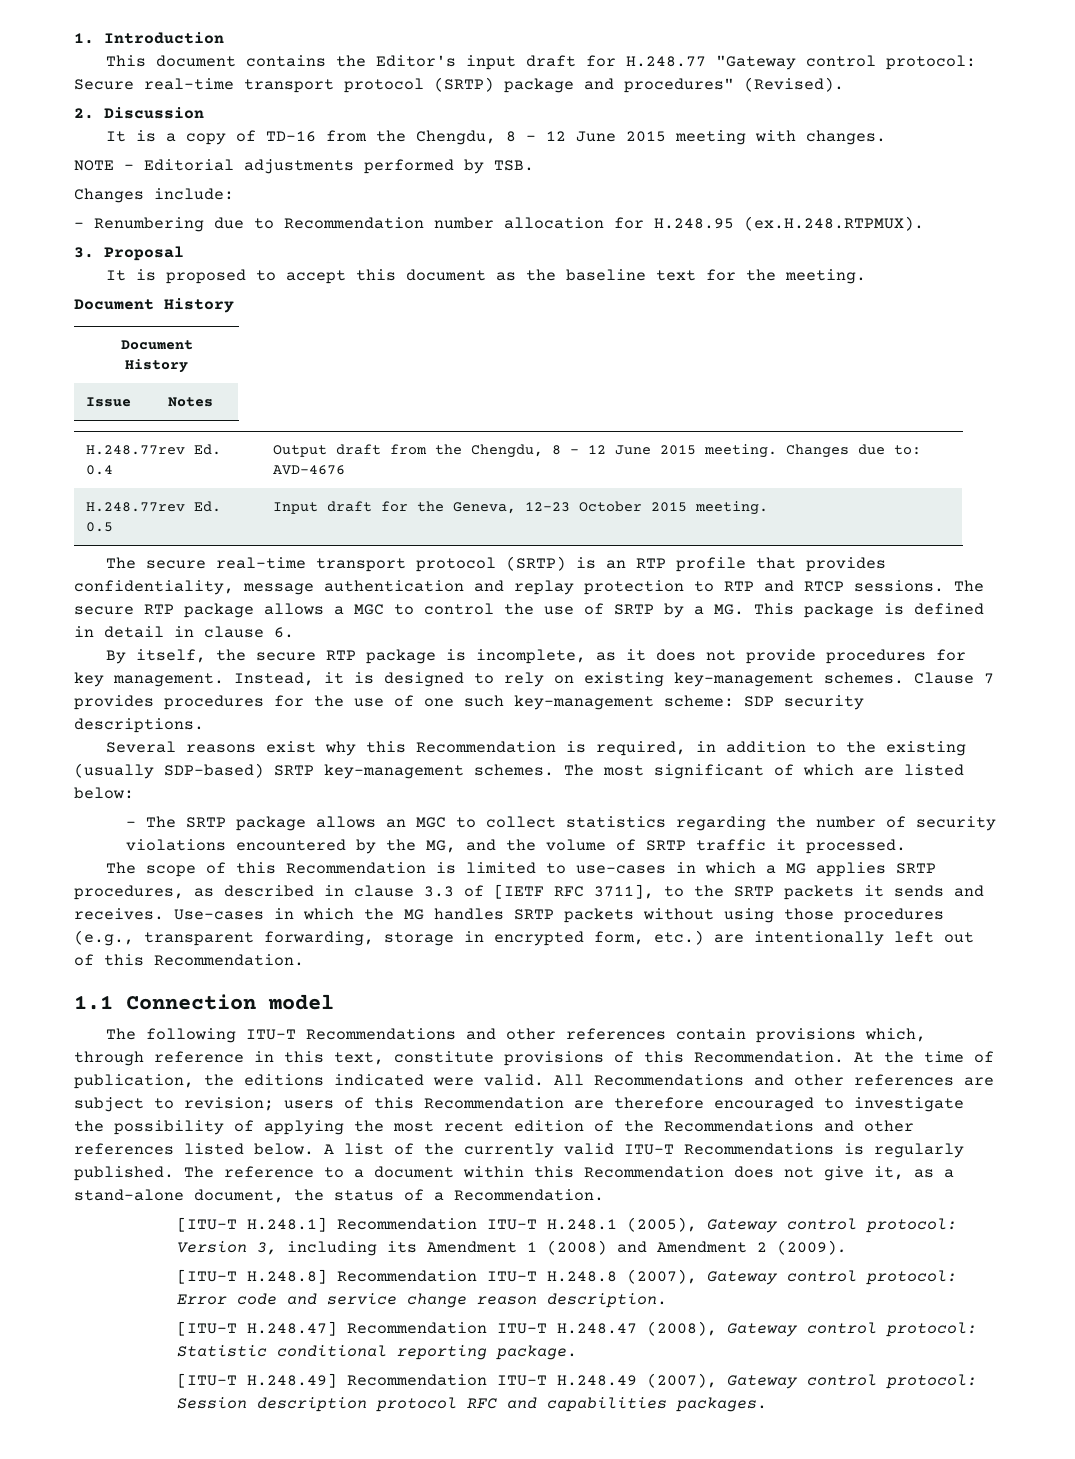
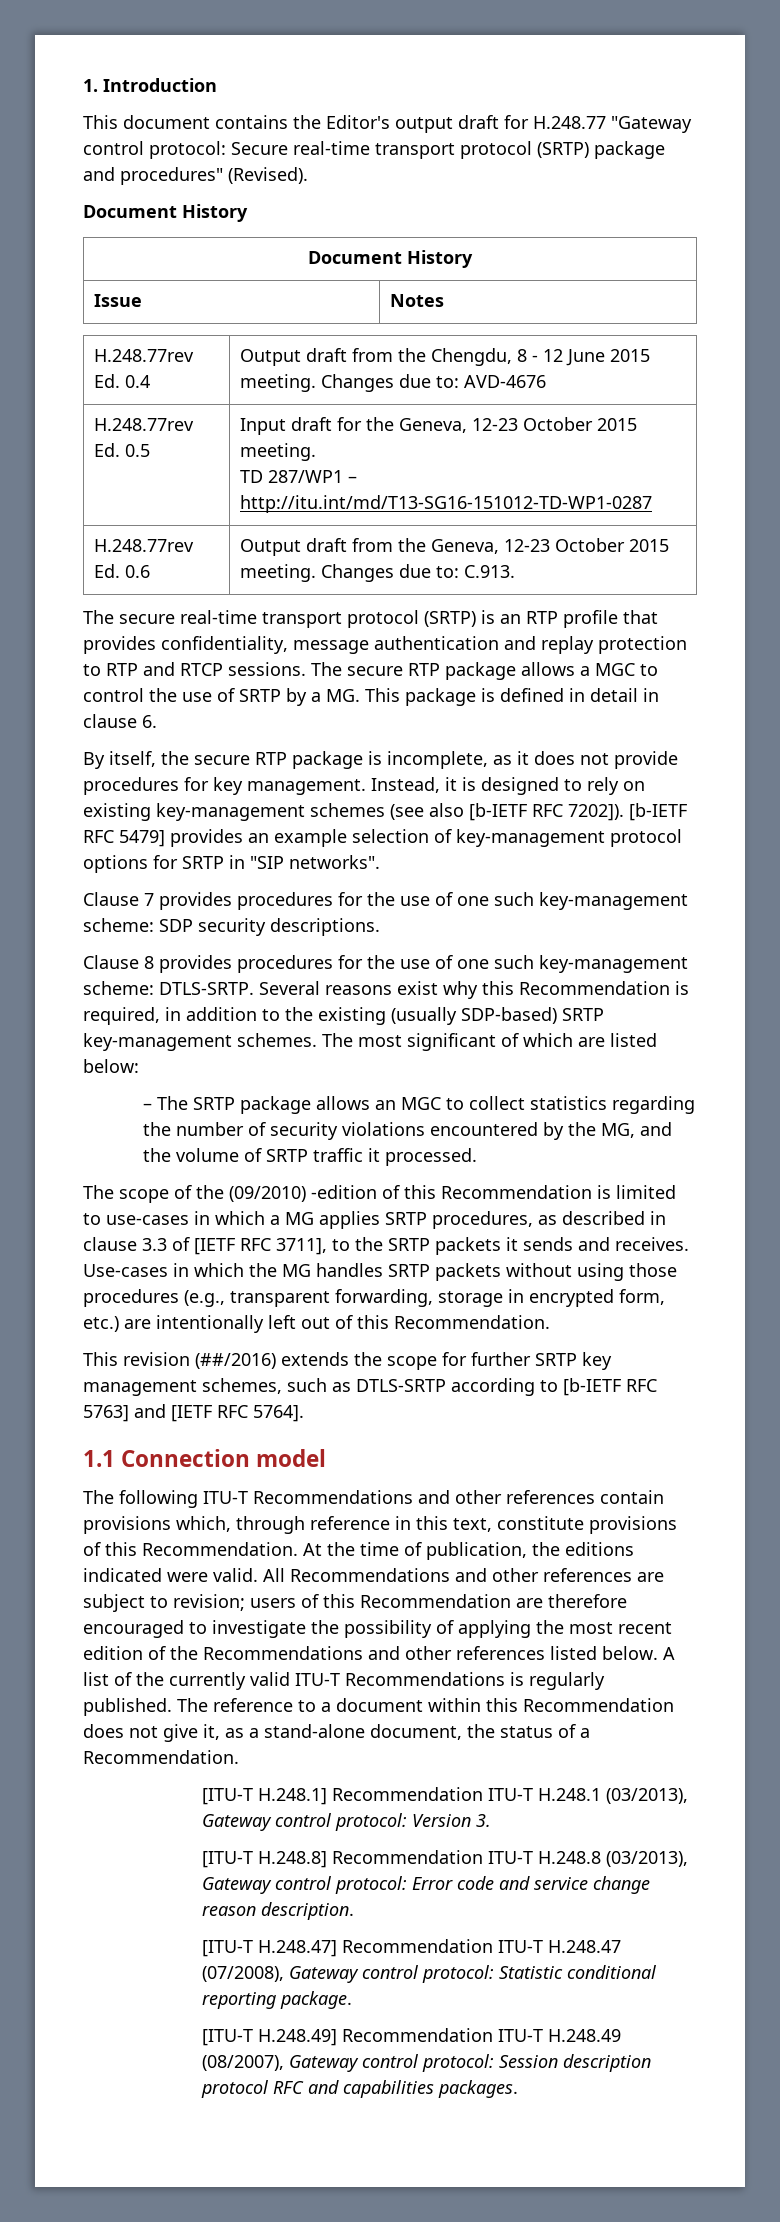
- This document contains the Editor's input draft for H.248.77 "Gateway control protocol: Secure real-time transport protocol (SRTP) package and procedures" (Revised).
+ This document contains the Editor's output draft for H.248.77 "Gateway control protocol: Secure real-time transport protocol (SRTP) package and procedures" (Revised).
- 2. Discussion
- It is a copy of TD-16 from the Chengdu, 8 - 12 June 2015 meeting with changes.
- NOTE – Editorial adjustments performed by TSB.
- Changes include:
- - Renumbering due to Recommendation number allocation for H.248.95 (ex.H.248.RTPMUX).
- 3. Proposal
- It is proposed to accept this document as the baseline text for the meeting.
  H.248.77rev Ed. 0.5 | Input draft for the Geneva, 12-23 October 2015 meeting.
+ TD 287/WP1 – http://itu.int/md/T13-SG16-151012-TD-WP1-0287
+ H.248.77rev Ed. 0.6 | Output draft from the Geneva, 12-23 October 2015 meeting. Changes due to: C.913.
- Instead, it is designed to rely on existing key-management schemes. Clause 7 provides procedures for the use of one such key-management scheme: SDP security descriptions.
+ Instead, it is designed to rely on existing key-management schemes (see also [b-IETF RFC 7202]). [b-IETF RFC 5479] provides an example selection of key-management protocol options for SRTP in "SIP networks".
+ Clause 7 provides procedures for the use of one such key-management scheme: SDP security descriptions.
+ Clause 8 provides procedures for the use of one such key-management scheme: DTLS-SRTP.
- The scope of this Recommendation is limited to use-cases in which a MG applies SRTP procedures, as described in clause 3.3 of [IETF RFC 3711], to the SRTP packets it sends and receives.
+ The scope of the (09/2010) -edition of this Recommendation is limited to use-cases in which a MG applies SRTP procedures, as described in clause 3.3 of [IETF RFC 3711], to the SRTP packets it sends and receives.
+ This revision (##/2016) extends the scope for further SRTP key management schemes, such as DTLS-SRTP according to [b-IETF RFC 5763] and [IETF RFC 5764].
- [ITU-T H.248.1] Recommendation ITU-T H.248.1 (2005), Gateway control protocol: Version 3, including its Amendment 1 (2008) and Amendment 2 (2009).
+ [ITU-T H.248.1] Recommendation ITU-T H.248.1 (03/2013), Gateway control protocol: Version 3.
- [ITU-T H.248.8] Recommendation ITU-T H.248.8 (2007), Gateway control protocol: Error code and service change reason description.
+ [ITU-T H.248.8] Recommendation ITU-T H.248.8 (03/2013), Gateway control protocol: Error code and service change reason description.
- [ITU-T H.248.47] Recommendation ITU-T H.248.47 (2008), Gateway control protocol: Statistic conditional reporting package.
+ [ITU-T H.248.47] Recommendation ITU-T H.248.47 (07/2008), Gateway control protocol: Statistic conditional reporting package.
- [ITU-T H.248.49] Recommendation ITU-T H.248.49 (2007), Gateway control protocol: Session description protocol RFC and capabilities packages.
+ [ITU-T H.248.49] Recommendation ITU-T H.248.49 (08/2007), Gateway control protocol: Session description protocol RFC and capabilities packages.

